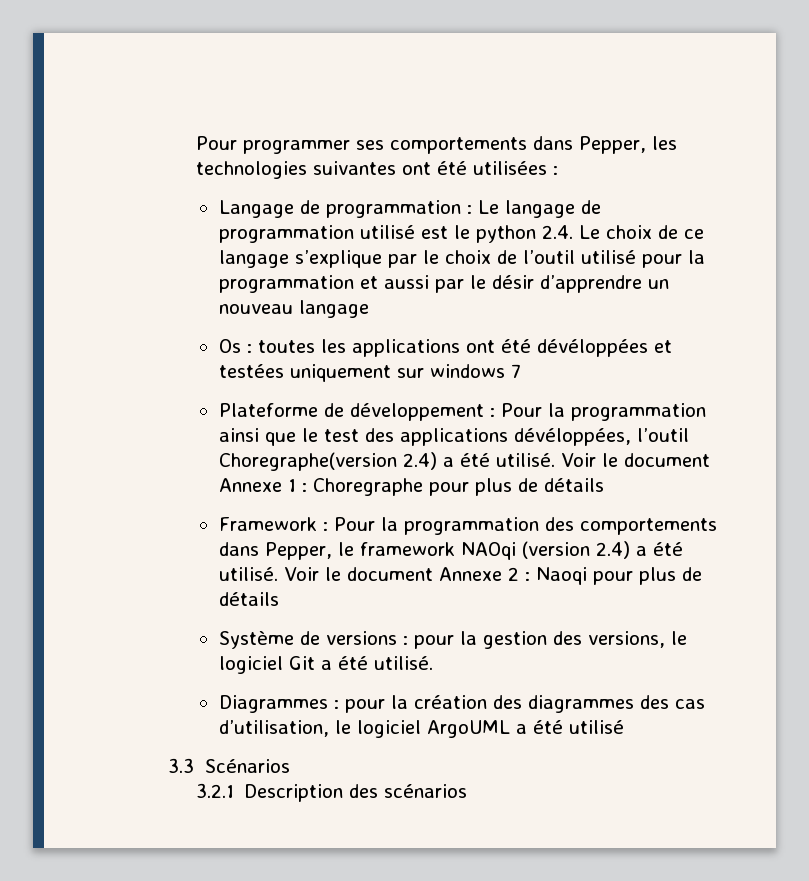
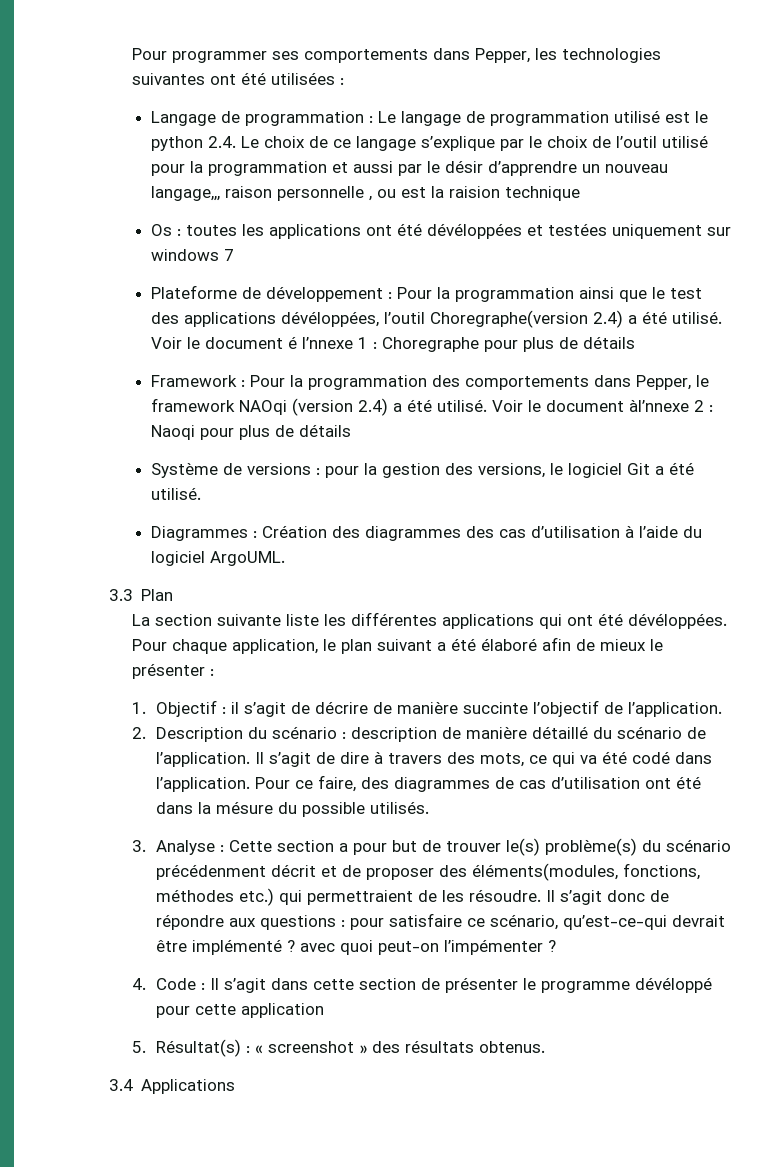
- Langage de programmation : Le langage de programmation utilisé est le python 2.4. Le choix de ce langage s’explique par le choix de l’outil utilisé pour la programmation et aussi par le désir d’apprendre un nouveau langage
+ Langage de programmation : Le langage de programmation utilisé est le python 2.4. Le choix de ce langage s’explique par le choix de l’outil utilisé pour la programmation et aussi par le désir d’apprendre un nouveau langage,,, raison personnelle , ou est la raision technique
- Voir le document Annexe 1 : Choregraphe pour plus de détails
+ Voir le document é l’nnexe 1 : Choregraphe pour plus de détails
- Voir le document Annexe 2 : Naoqi pour plus de détails
+ Voir le document àl’nnexe 2 : Naoqi pour plus de détails
- Diagrammes : pour la création des diagrammes des cas d’utilisation, le logiciel ArgoUML a été utilisé
- 3.3 Scénarios
- 3.2.1 Description des scénarios
+ Diagrammes : Création des diagrammes des cas d’utilisation à l’aide du logiciel ArgoUML.
+ 3.3 Plan
+ La section suivante liste les différentes applications qui ont été dévéloppées. Pour chaque application, le plan suivant a été élaboré afin de mieux le présenter :
+ 1. Objectif : il s’agit de décrire de manière succinte l’objectif de l’application.
+ 2. Description du scénario : description de manière détaillé du scénario de l’application. Il s’agit de dire à travers des mots, ce qui va été codé dans l’application. Pour ce faire, des diagrammes de cas d’utilisation ont été dans la mésure du possible utilisés.
+ 3. Analyse : Cette section a pour but de trouver le(s) problème(s) du scénario précédenment décrit et de proposer des éléments(modules, fonctions, méthodes etc.) qui permettraient de les résoudre. Il s’agit donc de répondre aux questions : pour satisfaire ce scénario, qu’est-ce-qui devrait être implémenté ? avec quoi peut-on l’impémenter ?
+ 4. Code : Il s’agit dans cette section de présenter le programme dévéloppé pour cette application
+ 5. Résultat(s) : « screenshot » des résultats obtenus.
+ 3.4 Applications

